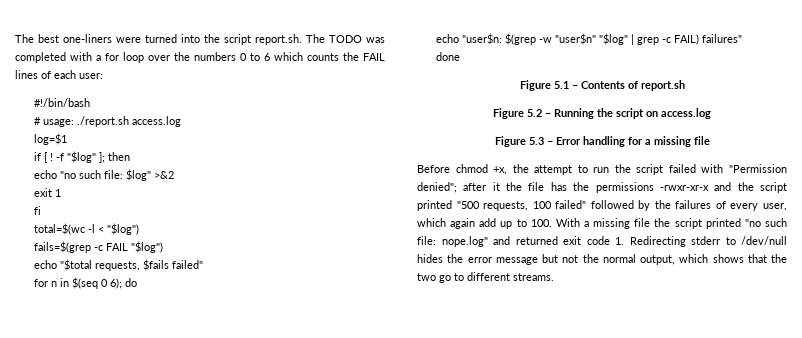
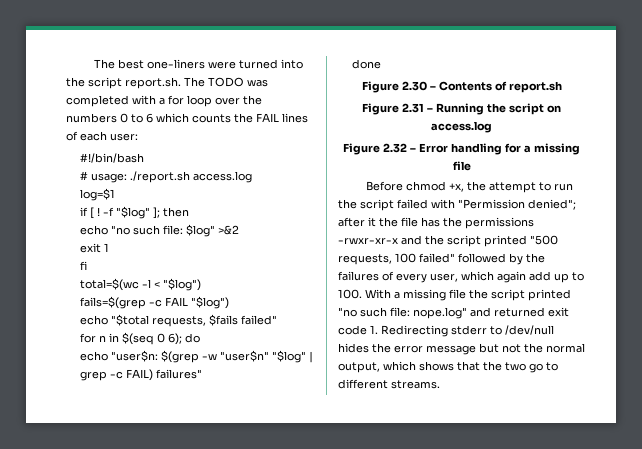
- Figure 5.1 – Contents of report.sh
+ Figure 2.30 – Contents of report.sh
- Figure 5.2 – Running the script on access.log
+ Figure 2.31 – Running the script on access.log
- Figure 5.3 – Error handling for a missing file
+ Figure 2.32 – Error handling for a missing file

